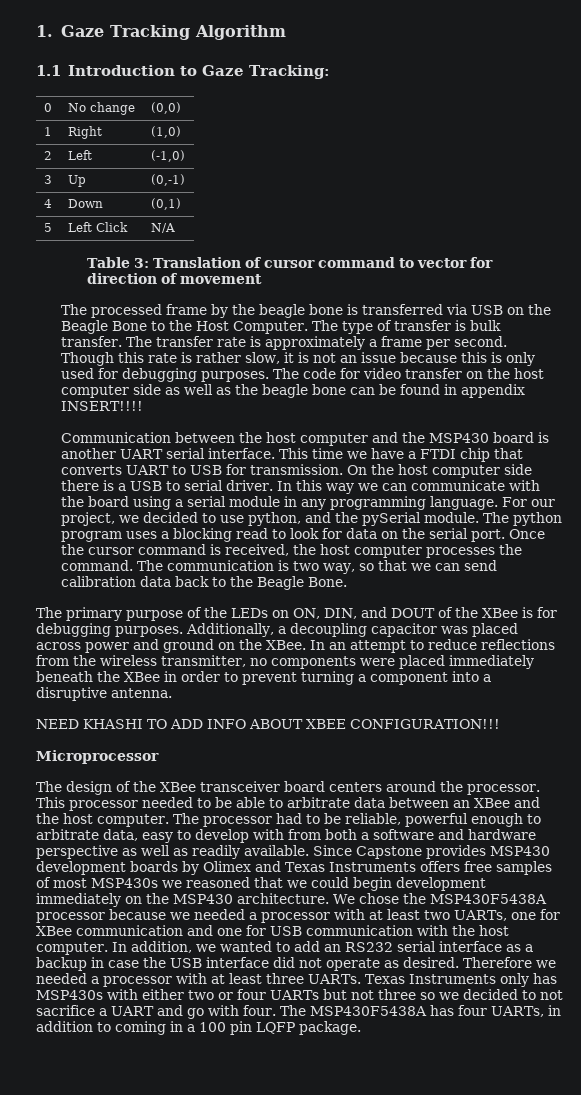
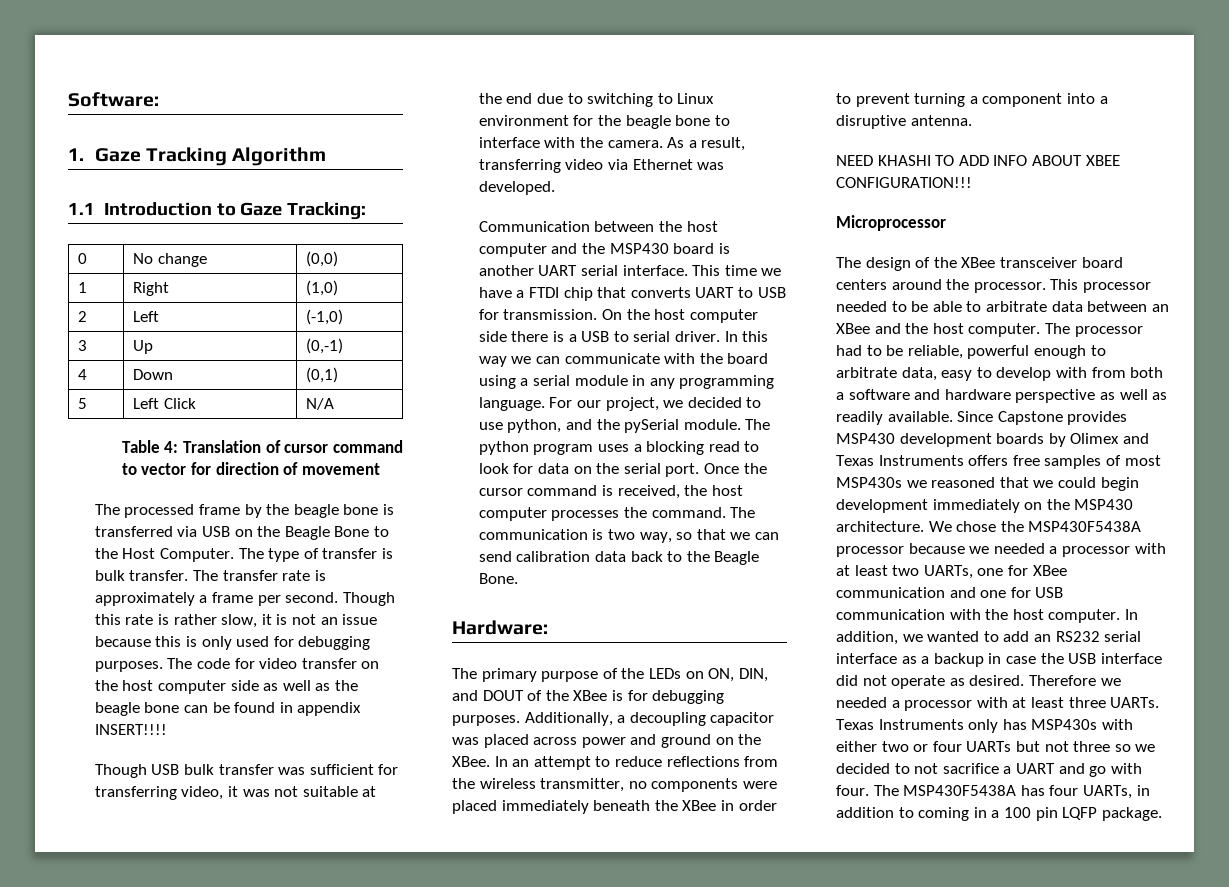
+ Software:
- Table 3: Translation of cursor command to vector for direction of movement
+ Table 4: Translation of cursor command to vector for direction of movement
+ Though USB bulk transfer was sufficient for transferring video, it was not suitable at the end due to switching to Linux environment for the beagle bone to interface with the camera. As a result, transferring video via Ethernet was developed.
+ Hardware:

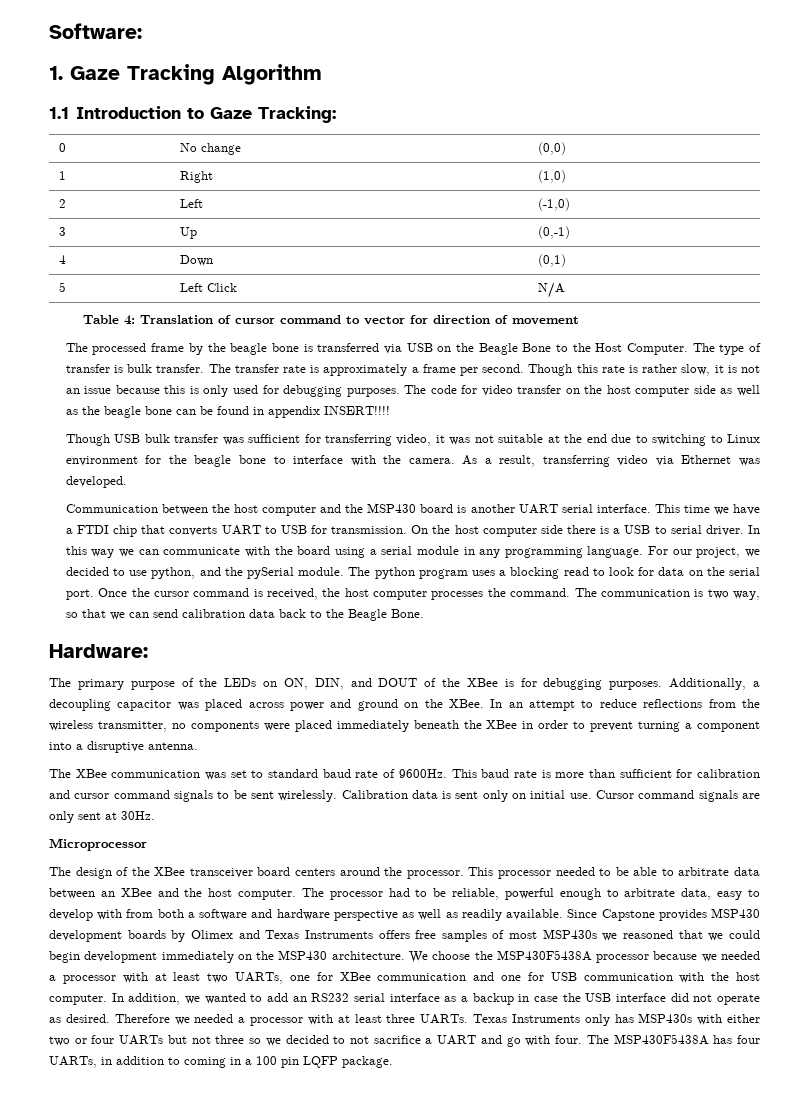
- NEED KHASHI TO ADD INFO ABOUT XBEE CONFIGURATION!!!
+ The XBee communication was set to standard baud rate of 9600Hz. This baud rate is more than sufficient for calibration and cursor command signals to be sent wirelessly. Calibration data is sent only on initial use. Cursor command signals are only sent at 30Hz.
- We chose the MSP430F5438A processor because we needed a processor with at least two UARTs, one for XBee communication and one for USB communication with the host computer.
+ We choose the MSP430F5438A processor because we needed a processor with at least two UARTs, one for XBee communication and one for USB communication with the host computer.

